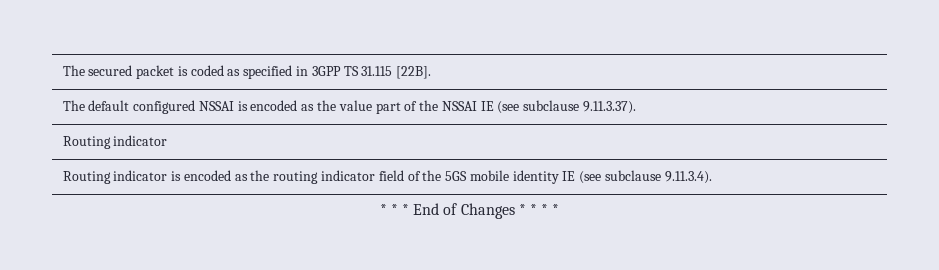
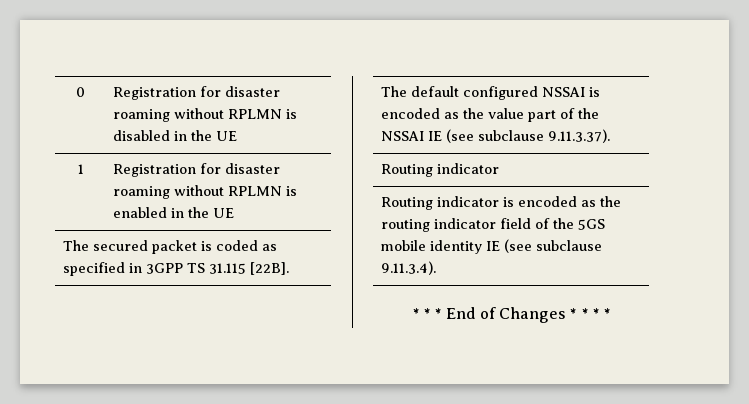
+ 0 | Registration for disaster roaming without RPLMN is disabled in the UE
+ 1 | Registration for disaster roaming without RPLMN is enabled in the UE

